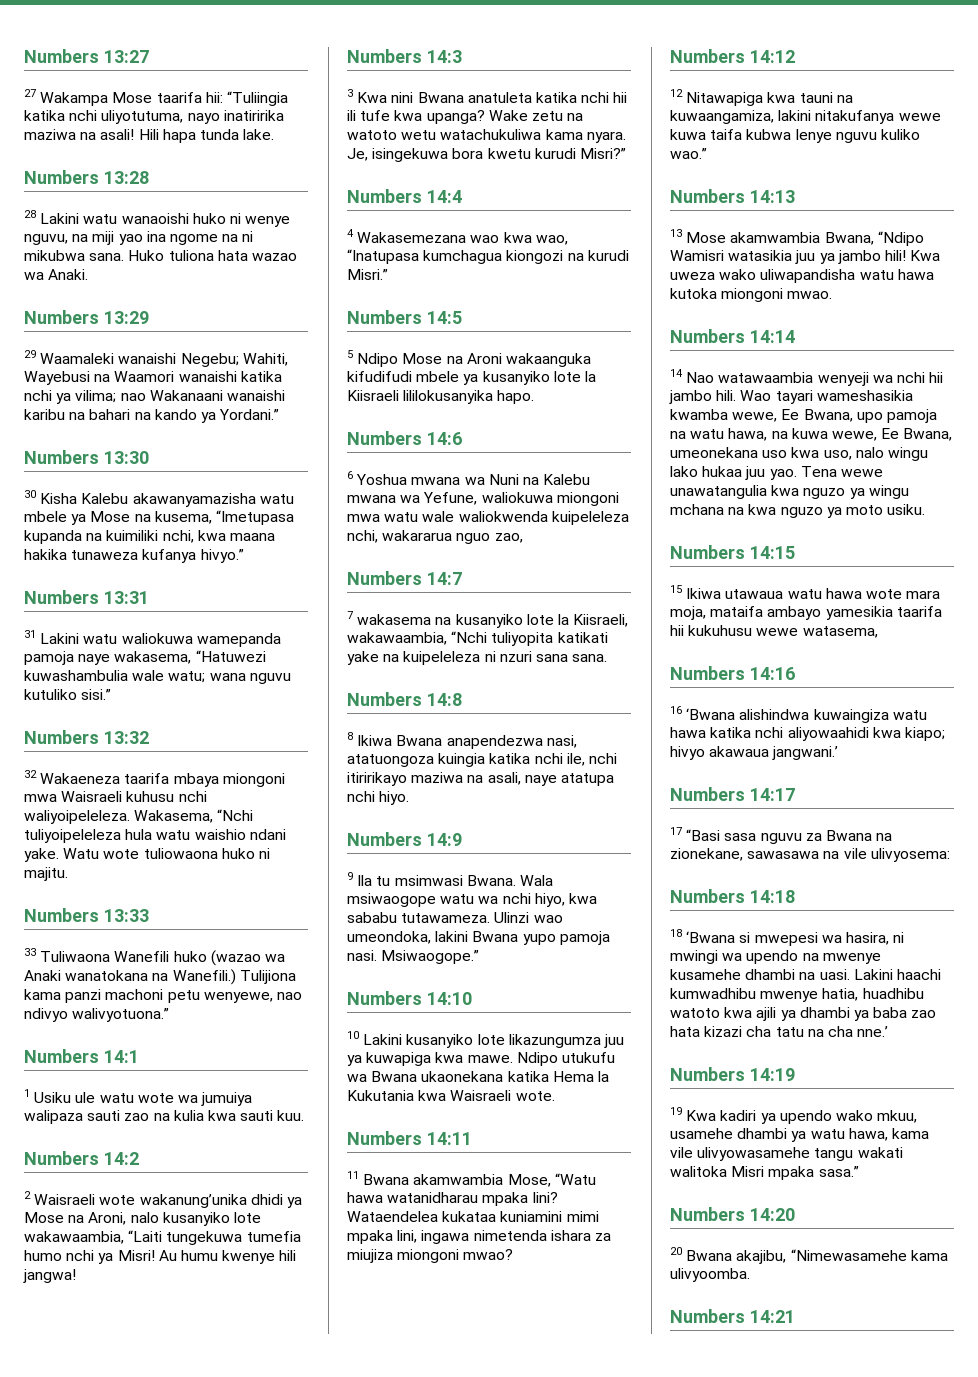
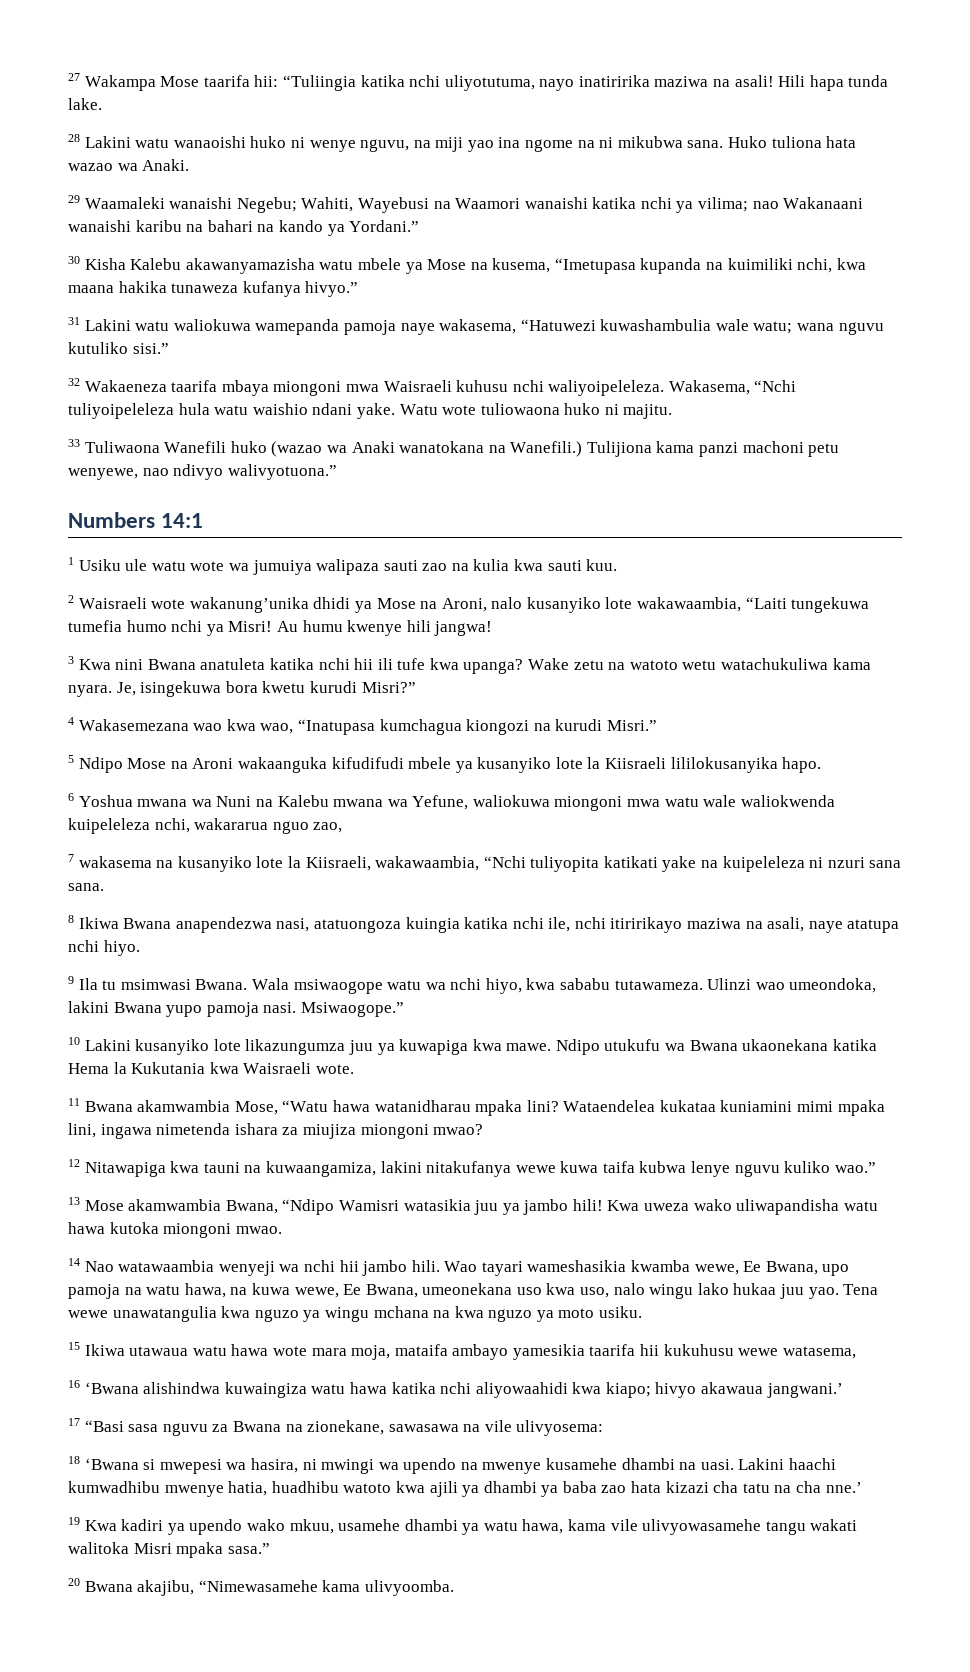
- Numbers 13:27
- Numbers 13:28
- Numbers 13:29
- Numbers 13:30
- Numbers 13:31
- Numbers 13:32
- Numbers 13:33
- Numbers 14:2
- Numbers 14:3
- Numbers 14:4
- Numbers 14:5
- Numbers 14:6
- Numbers 14:7
- Numbers 14:8
- Numbers 14:9
- Numbers 14:10
- Numbers 14:11
- Numbers 14:12
- Numbers 14:13
- Numbers 14:14
- Numbers 14:15
- Numbers 14:16
- Numbers 14:17
- Numbers 14:18
- Numbers 14:19
- Numbers 14:20
- Numbers 14:21

